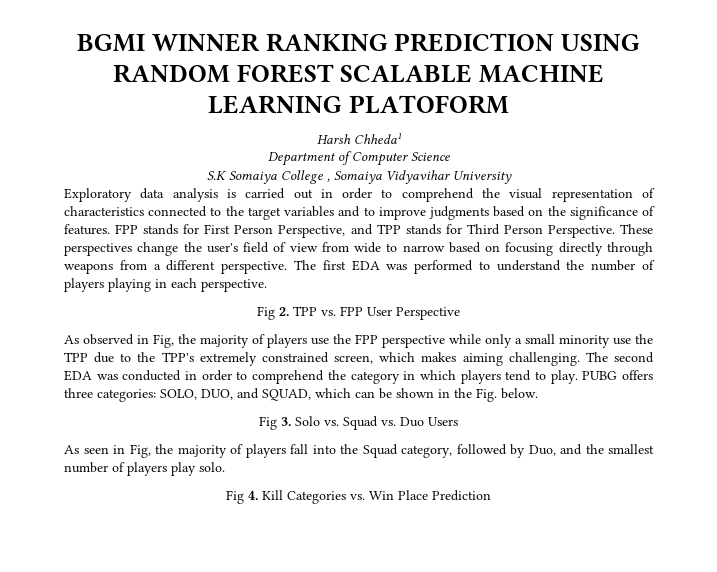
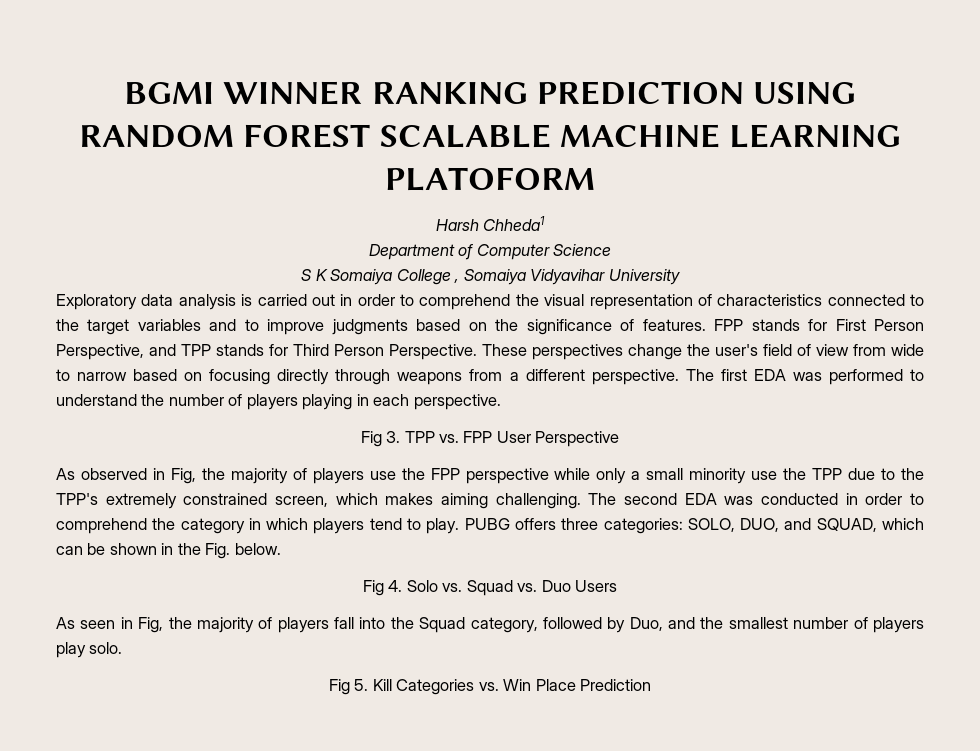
- S.K Somaiya College , Somaiya Vidyavihar University
+ S K Somaiya College , Somaiya Vidyavihar University
- Fig 2. TPP vs. FPP User Perspective
+ Fig 3. TPP vs. FPP User Perspective
- Fig 3. Solo vs. Squad vs. Duo Users
+ Fig 4. Solo vs. Squad vs. Duo Users
- Fig 4. Kill Categories vs. Win Place Prediction
+ Fig 5. Kill Categories vs. Win Place Prediction

